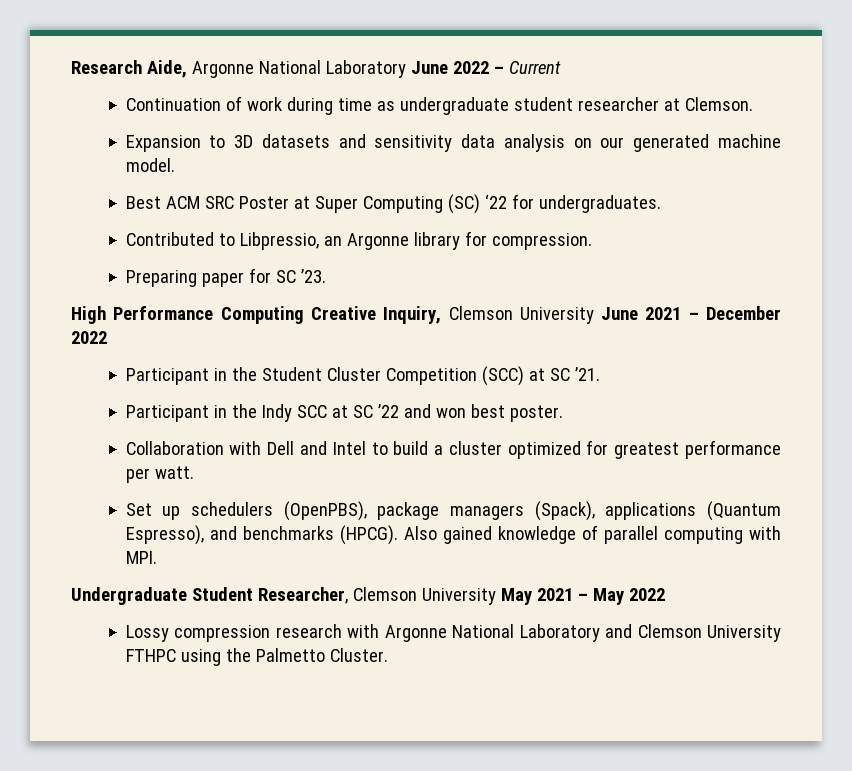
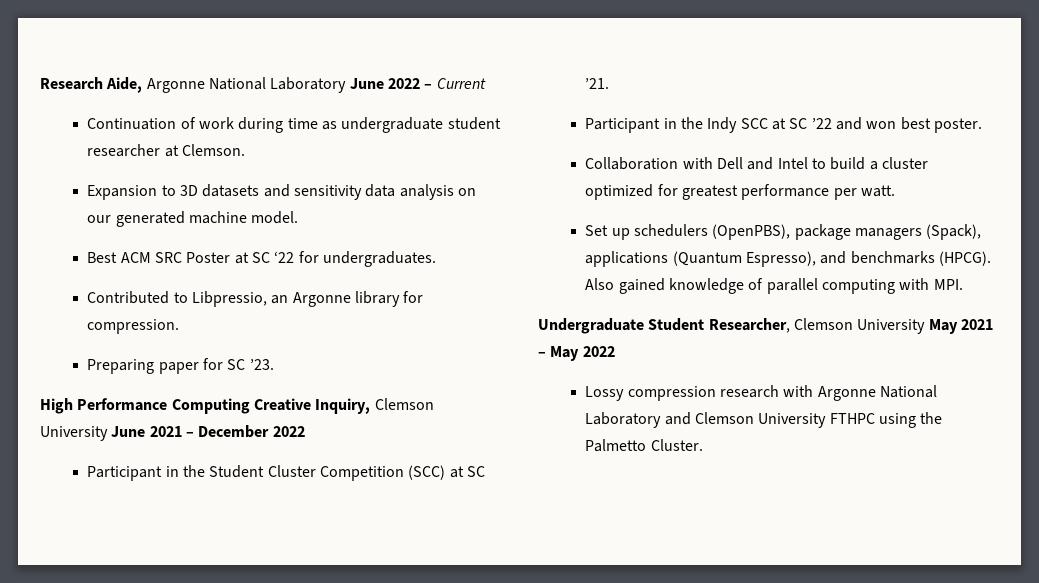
- Best ACM SRC Poster at Super Computing (SC) ‘22 for undergraduates.
+ Best ACM SRC Poster at SC ‘22 for undergraduates.

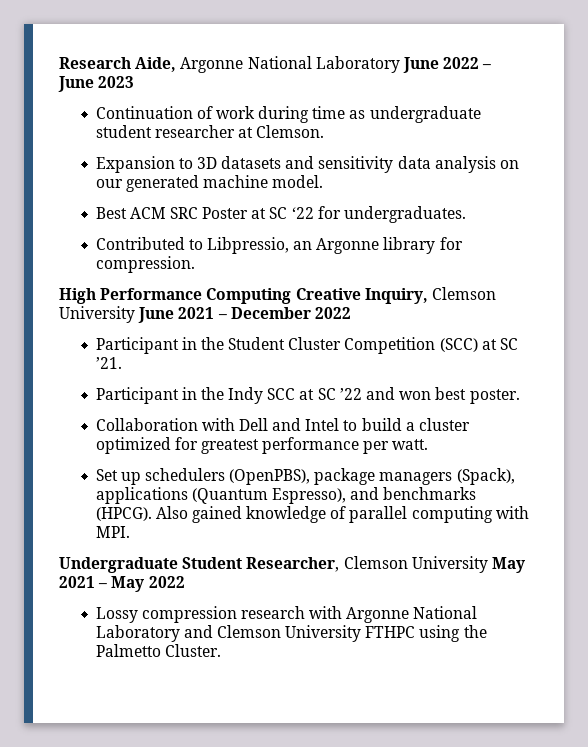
- Research Aide, Argonne National Laboratory June 2022 – Current
+ Research Aide, Argonne National Laboratory June 2022 – June 2023
- Preparing paper for SC ’23.

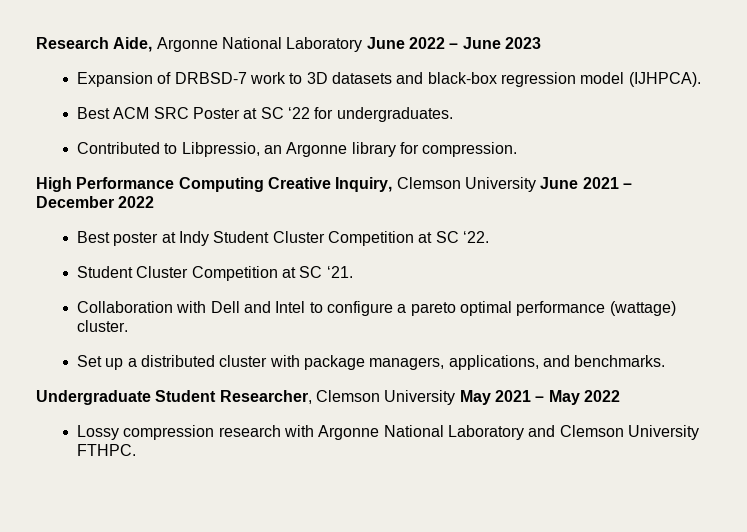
- Continuation of work during time as undergraduate student researcher at Clemson.
- Expansion to 3D datasets and sensitivity data analysis on our generated machine model.
+ Expansion of DRBSD-7 work to 3D datasets and black-box regression model (IJHPCA).
- Participant in the Student Cluster Competition (SCC) at SC ’21.
- Participant in the Indy SCC at SC ’22 and won best poster.
+ Best poster at Indy Student Cluster Competition at SC ‘22.
+ Student Cluster Competition at SC ‘21.
- Collaboration with Dell and Intel to build a cluster optimized for greatest performance per watt.
- Set up schedulers (OpenPBS), package managers (Spack), applications (Quantum Espresso), and benchmarks (HPCG). Also gained knowledge of parallel computing with MPI.
+ Collaboration with Dell and Intel to configure a pareto optimal performance (wattage) cluster.
+ Set up a distributed cluster with package managers, applications, and benchmarks.
- Lossy compression research with Argonne National Laboratory and Clemson University FTHPC using the Palmetto Cluster.
+ Lossy compression research with Argonne National Laboratory and Clemson University FTHPC.

